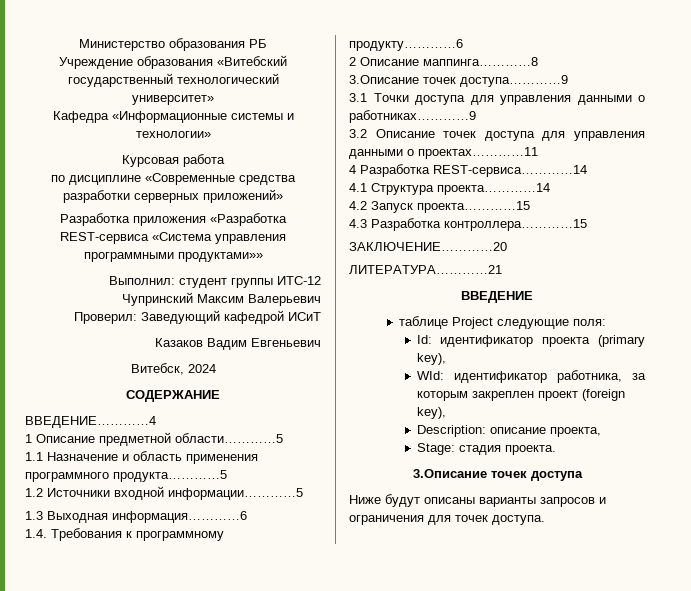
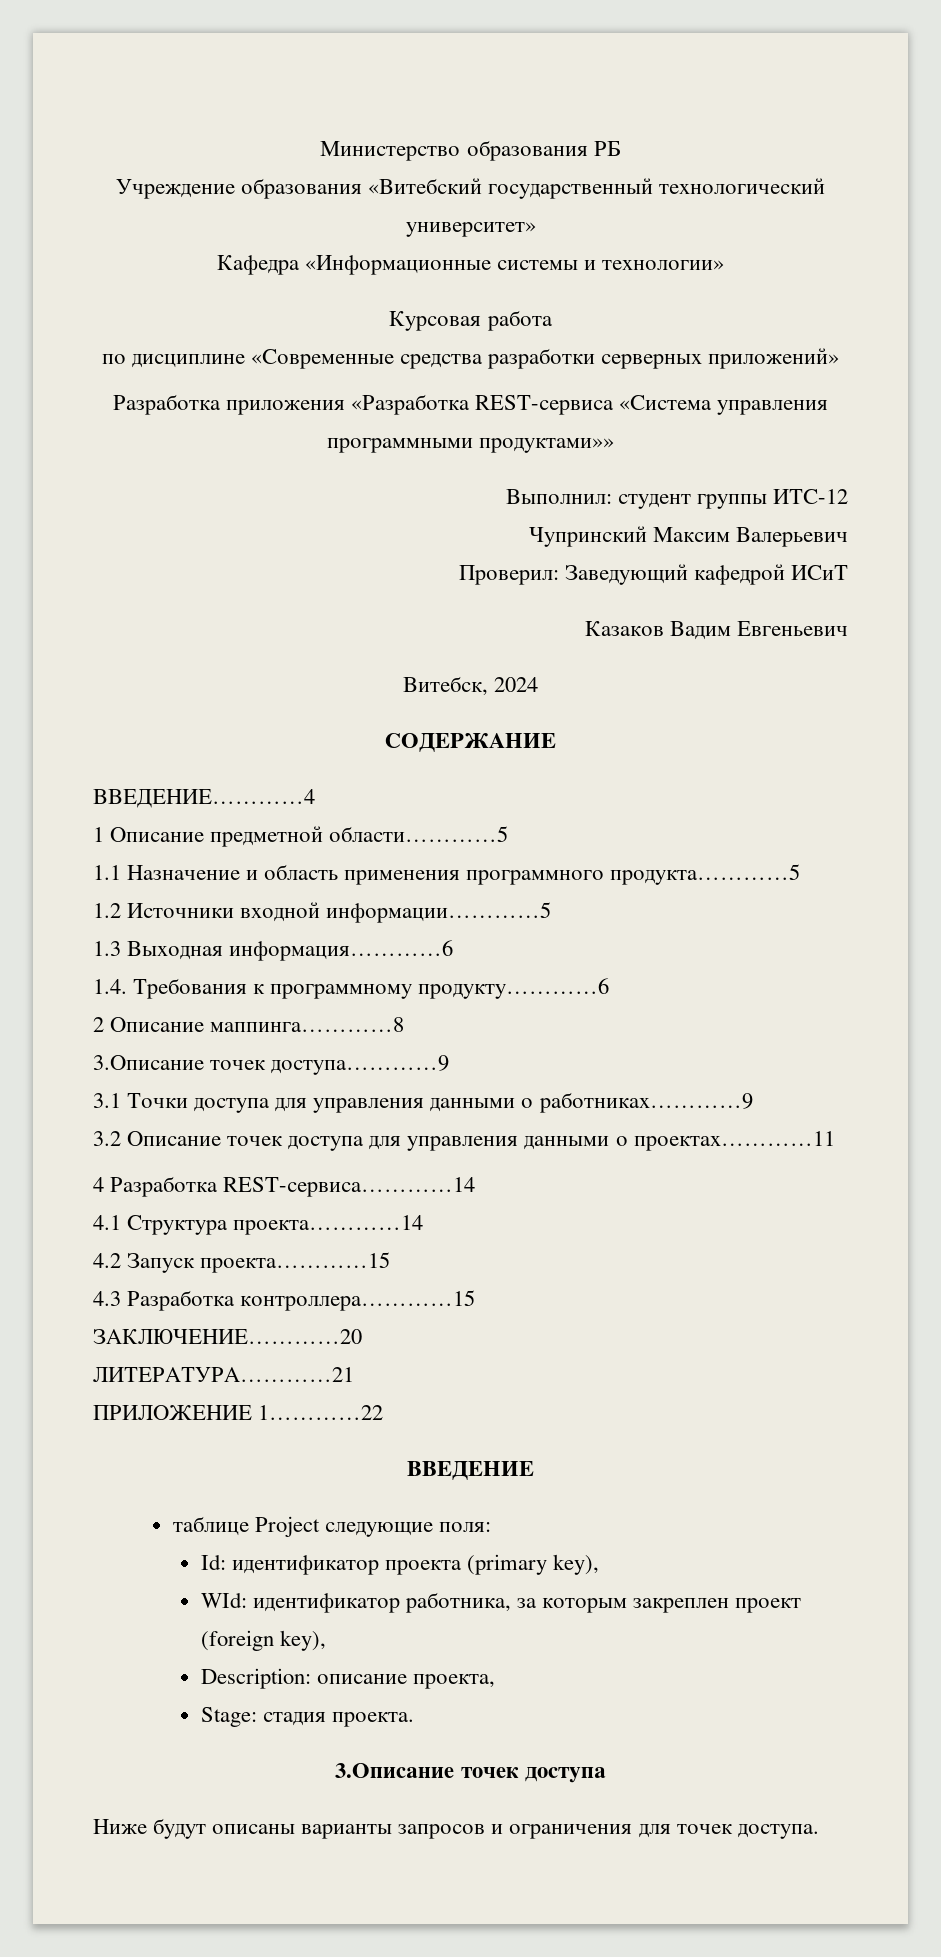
+ ПРИЛОЖЕНИЕ 1…………22

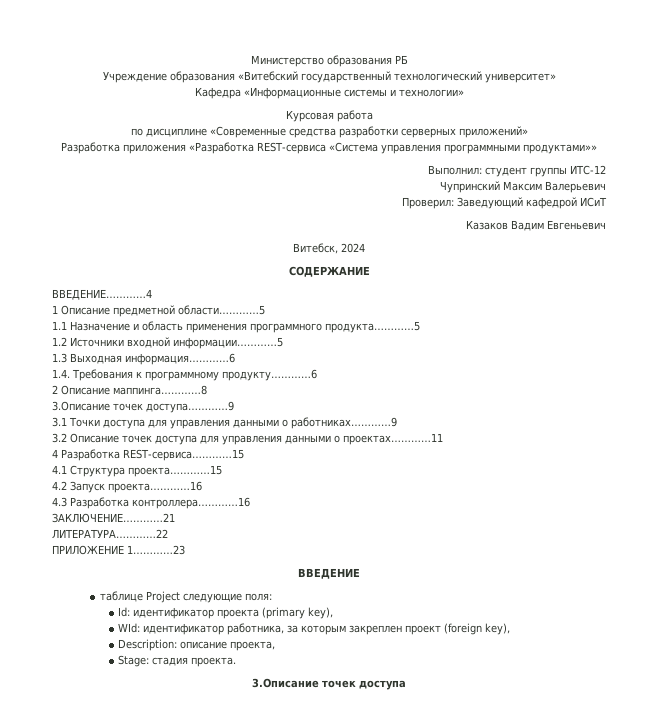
- 4 Разработка REST-сервиса…………14
+ 4 Разработка REST-сервиса…………15
- 4.1 Структура проекта…………14
+ 4.1 Структура проекта…………15
- 4.2 Запуск проекта…………15
+ 4.2 Запуск проекта…………16
- 4.3 Разработка контроллера…………15
- ЗАКЛЮЧЕНИЕ…………20
- ЛИТЕРАТУРА…………21
+ 4.3 Разработка контроллера…………16
+ ЗАКЛЮЧЕНИЕ…………21
+ ЛИТЕРАТУРА…………22
- ПРИЛОЖЕНИЕ 1…………22
+ ПРИЛОЖЕНИЕ 1…………23
- Ниже будут описаны варианты запросов и ограничения для точек доступа.

